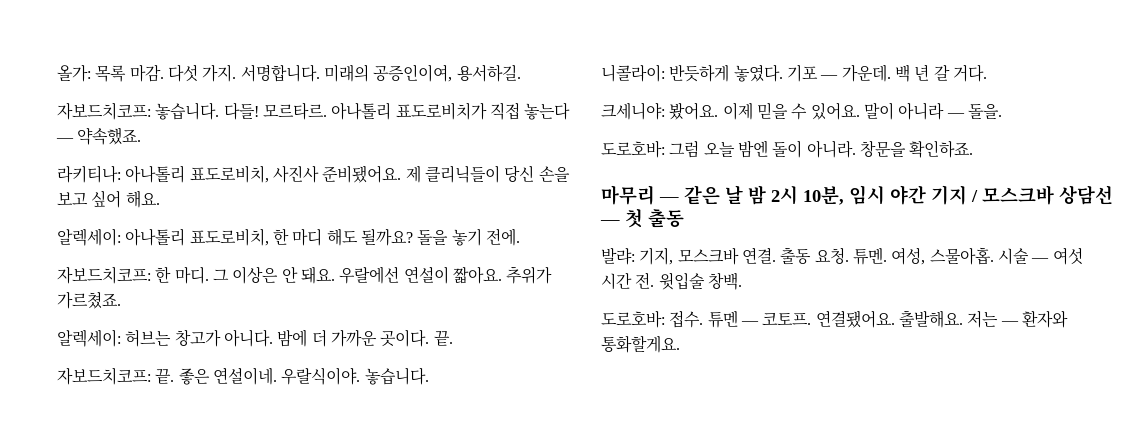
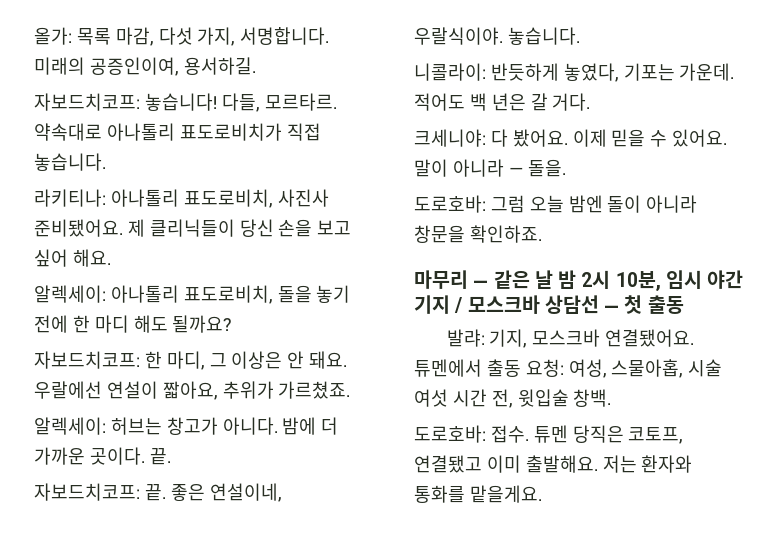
- 올가: 목록 마감. 다섯 가지. 서명합니다.
+ 올가: 목록 마감, 다섯 가지, 서명합니다.
- 자보드치코프: 놓습니다. 다들! 모르타르. 아나톨리 표도로비치가 직접 놓는다 — 약속했죠.
+ 자보드치코프: 놓습니다! 다들, 모르타르. 약속대로 아나톨리 표도로비치가 직접 놓습니다.
- 알렉세이: 아나톨리 표도로비치, 한 마디 해도 될까요? 돌을 놓기 전에.
+ 알렉세이: 아나톨리 표도로비치, 돌을 놓기 전에 한 마디 해도 될까요?
- 자보드치코프: 한 마디. 그 이상은 안 돼요.
+ 자보드치코프: 한 마디, 그 이상은 안 돼요.
- 우랄에선 연설이 짧아요. 추위가 가르쳤죠.
+ 우랄에선 연설이 짧아요, 추위가 가르쳤죠.
- 좋은 연설이네. 우랄식이야.
+ 좋은 연설이네, 우랄식이야.
- 니콜라이: 반듯하게 놓였다. 기포 — 가운데. 백 년 갈 거다.
+ 니콜라이: 반듯하게 놓였다, 기포는 가운데. 적어도 백 년은 갈 거다.
- 크세니야: 봤어요.
+ 크세니야: 다 봤어요.
- 도로호바: 그럼 오늘 밤엔 돌이 아니라. 창문을 확인하죠.
+ 도로호바: 그럼 오늘 밤엔 돌이 아니라 창문을 확인하죠.
- 발랴: 기지, 모스크바 연결. 출동 요청. 튜멘. 여성, 스물아홉. 시술 — 여섯 시간 전. 윗입술 창백.
+ 발랴: 기지, 모스크바 연결됐어요. 튜멘에서 출동 요청: 여성, 스물아홉, 시술 여섯 시간 전, 윗입술 창백.
- 튜멘 — 코토프. 연결됐어요. 출발해요. 저는 — 환자와 통화할게요.
+ 튜멘 당직은 코토프, 연결됐고 이미 출발해요. 저는 환자와 통화를 맡을게요.

